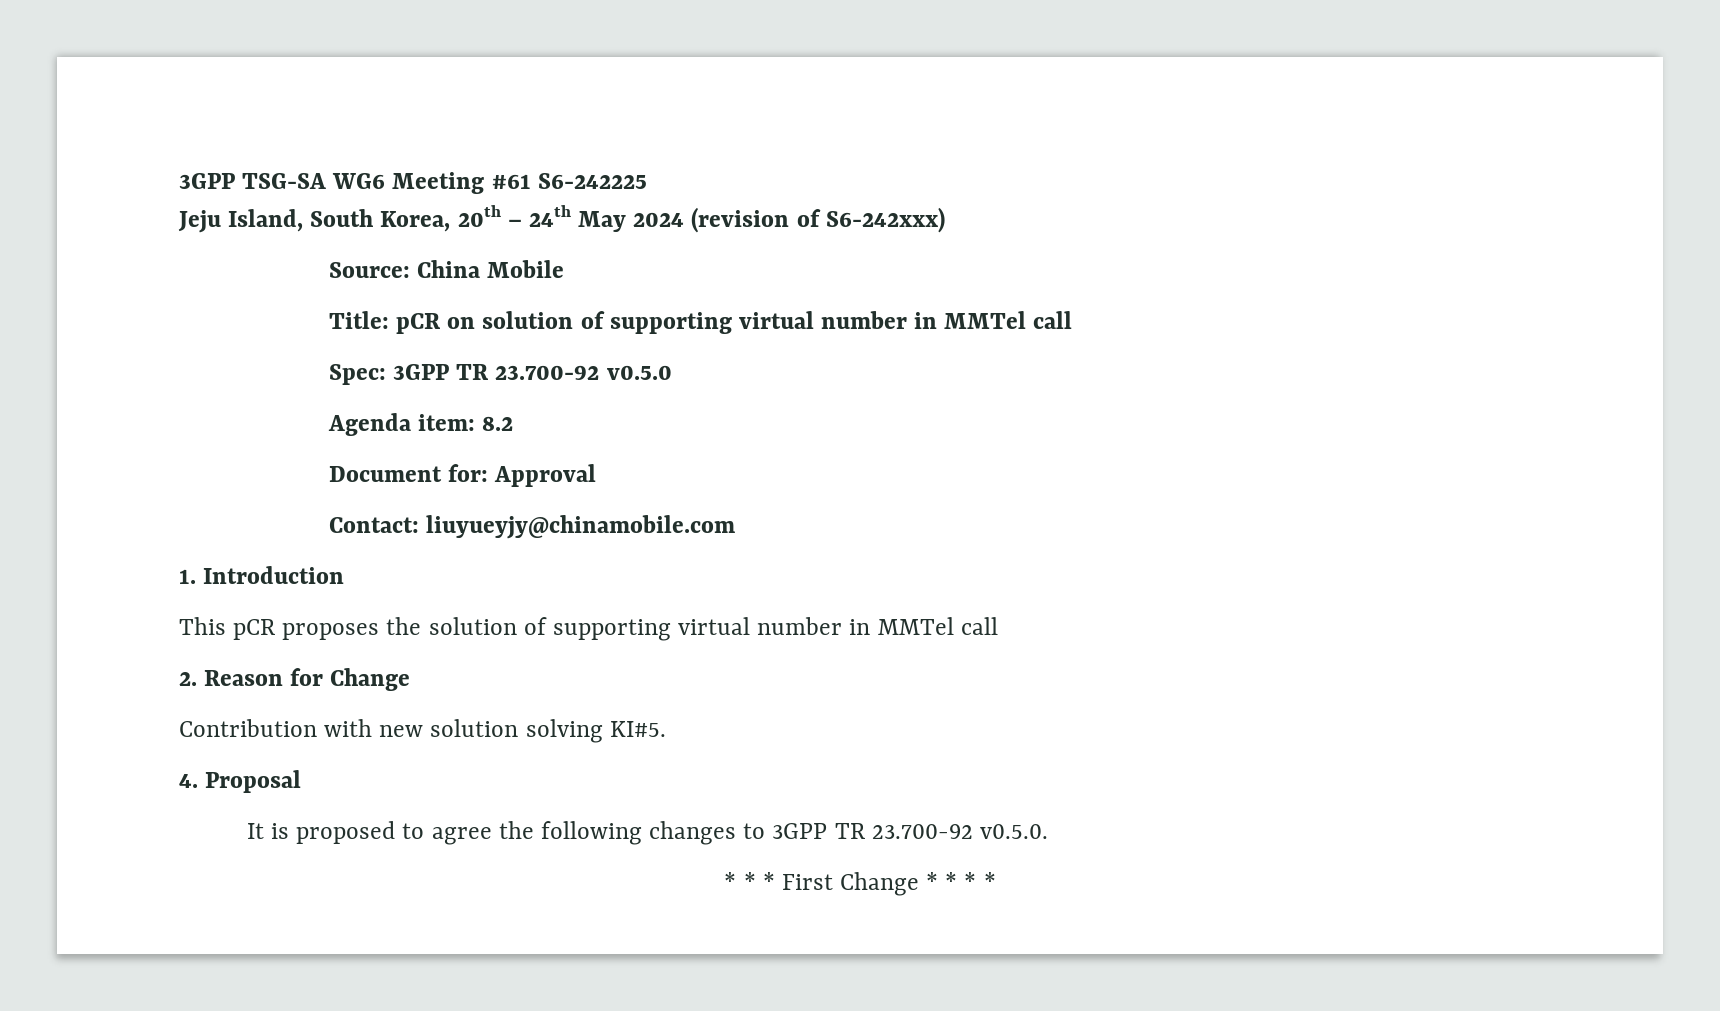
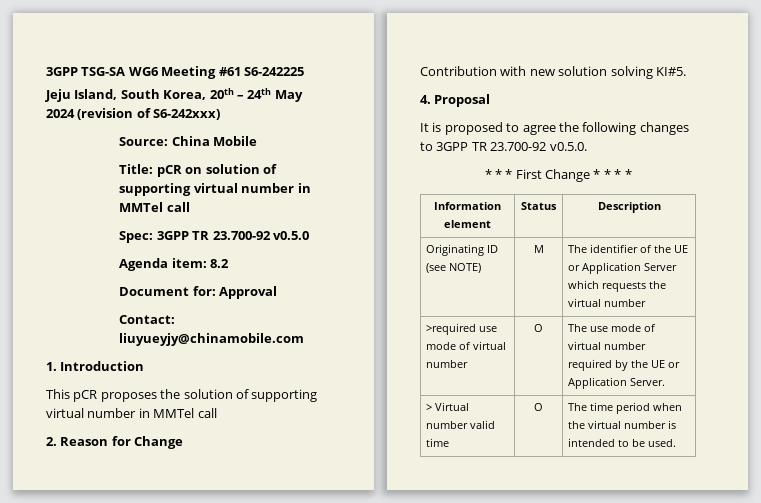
+ Information element | Status | Description
+ Originating ID (see NOTE) | M | The identifier of the UE or Application Server which requests the virtual number
+ >required use mode of virtual number | O | The use mode of virtual number required by the UE or Application Server.
+ > Virtual number valid time | O | The time period when the virtual number is intended to be used.

